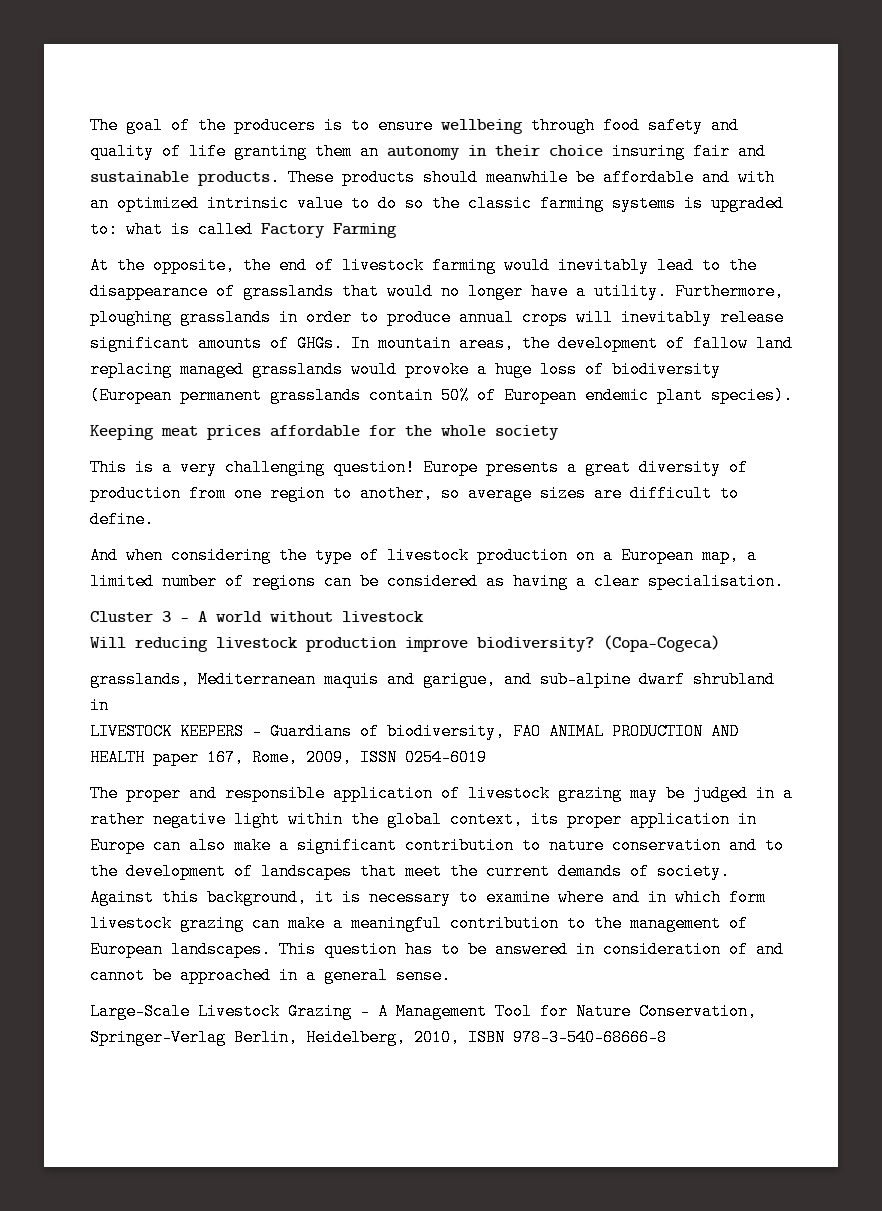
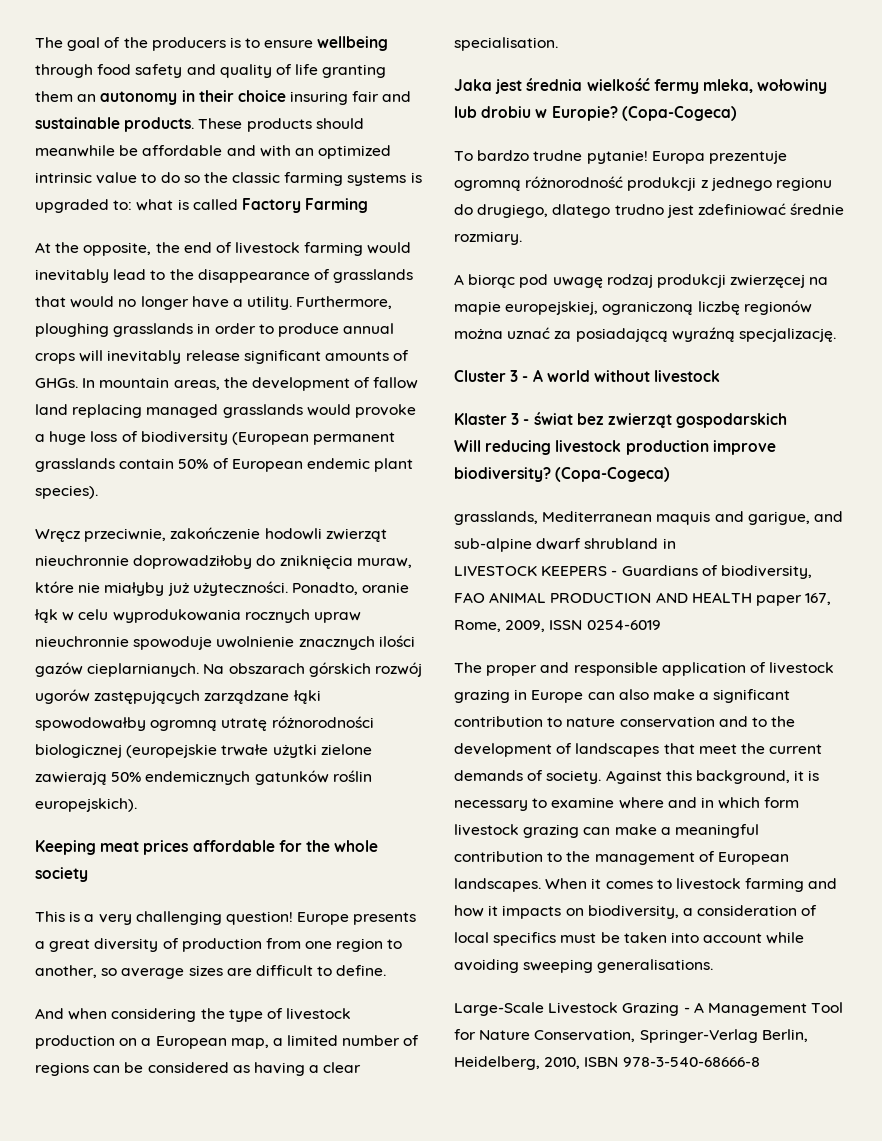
+ Wręcz przeciwnie, zakończenie hodowli zwierząt nieuchronnie doprowadziłoby do zniknięcia muraw, które nie miałyby już użyteczności. Ponadto, oranie łąk w celu wyprodukowania rocznych upraw nieuchronnie spowoduje uwolnienie znacznych ilości gazów cieplarnianych. Na obszarach górskich rozwój ugorów zastępujących zarządzane łąki spowodowałby ogromną utratę różnorodności biologicznej (europejskie trwałe użytki zielone zawierają 50% endemicznych gatunków roślin europejskich).
+ Jaka jest średnia wielkość fermy mleka, wołowiny lub drobiu w Europie? (Copa-Cogeca)
+ To bardzo trudne pytanie! Europa prezentuje ogromną różnorodność produkcji z jednego regionu do drugiego, dlatego trudno jest zdefiniować średnie rozmiary.
+ A biorąc pod uwagę rodzaj produkcji zwierzęcej na mapie europejskiej, ograniczoną liczbę regionów można uznać za posiadającą wyraźną specjalizację.
+ Klaster 3 - świat bez zwierząt gospodarskich
- The proper and responsible application of livestock grazing may be judged in a rather negative light within the global context, its proper application in Europe can also make a significant contribution to nature conservation and to the development of landscapes that meet the current demands of society.
+ The proper and responsible application of livestock grazing in Europe can also make a significant contribution to nature conservation and to the development of landscapes that meet the current demands of society.
- This question has to be answered in consideration of and cannot be approached in a general sense.
+ When it comes to livestock farming and how it impacts on biodiversity, a consideration of local specifics must be taken into account while avoiding sweeping generalisations.

